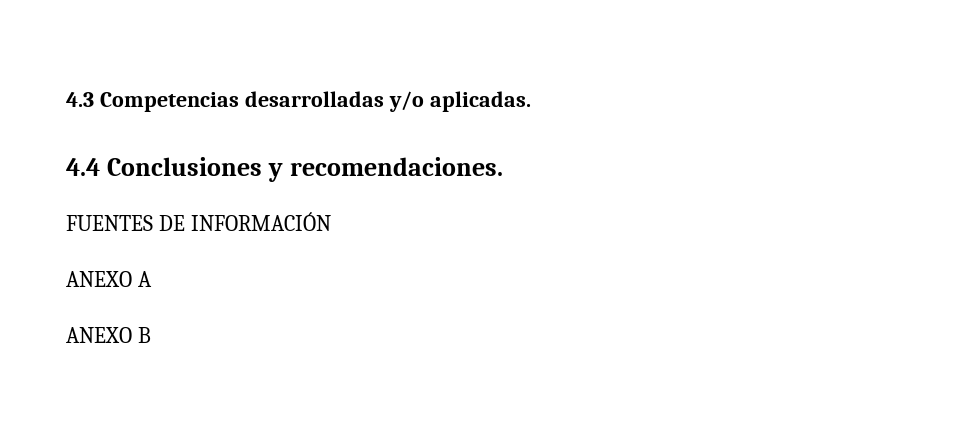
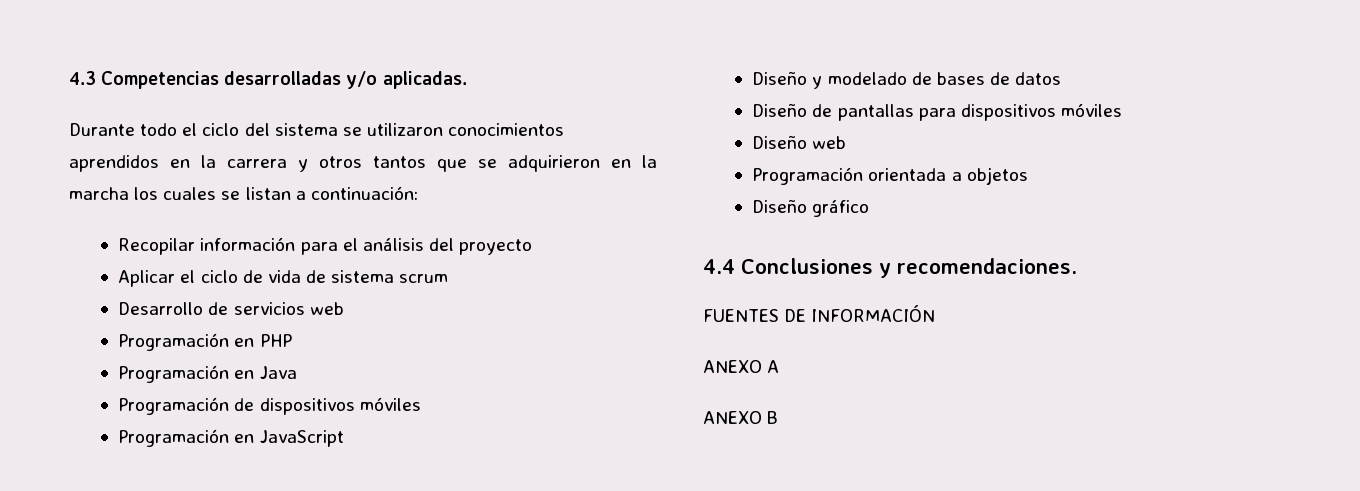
+ Durante todo el ciclo del sistema se utilizaron conocimientos aprendidos en la carrera y otros tantos que se adquirieron en la marcha los cuales se listan a continuación:
+ Recopilar información para el análisis del proyecto
+ Aplicar el ciclo de vida de sistema scrum
+ Desarrollo de servicios web
+ Programación en PHP
+ Programación en Java
+ Programación de dispositivos móviles
+ Programación en JavaScript
+ Diseño y modelado de bases de datos
+ Diseño de pantallas para dispositivos móviles
+ Diseño web
+ Programación orientada a objetos
+ Diseño gráfico

